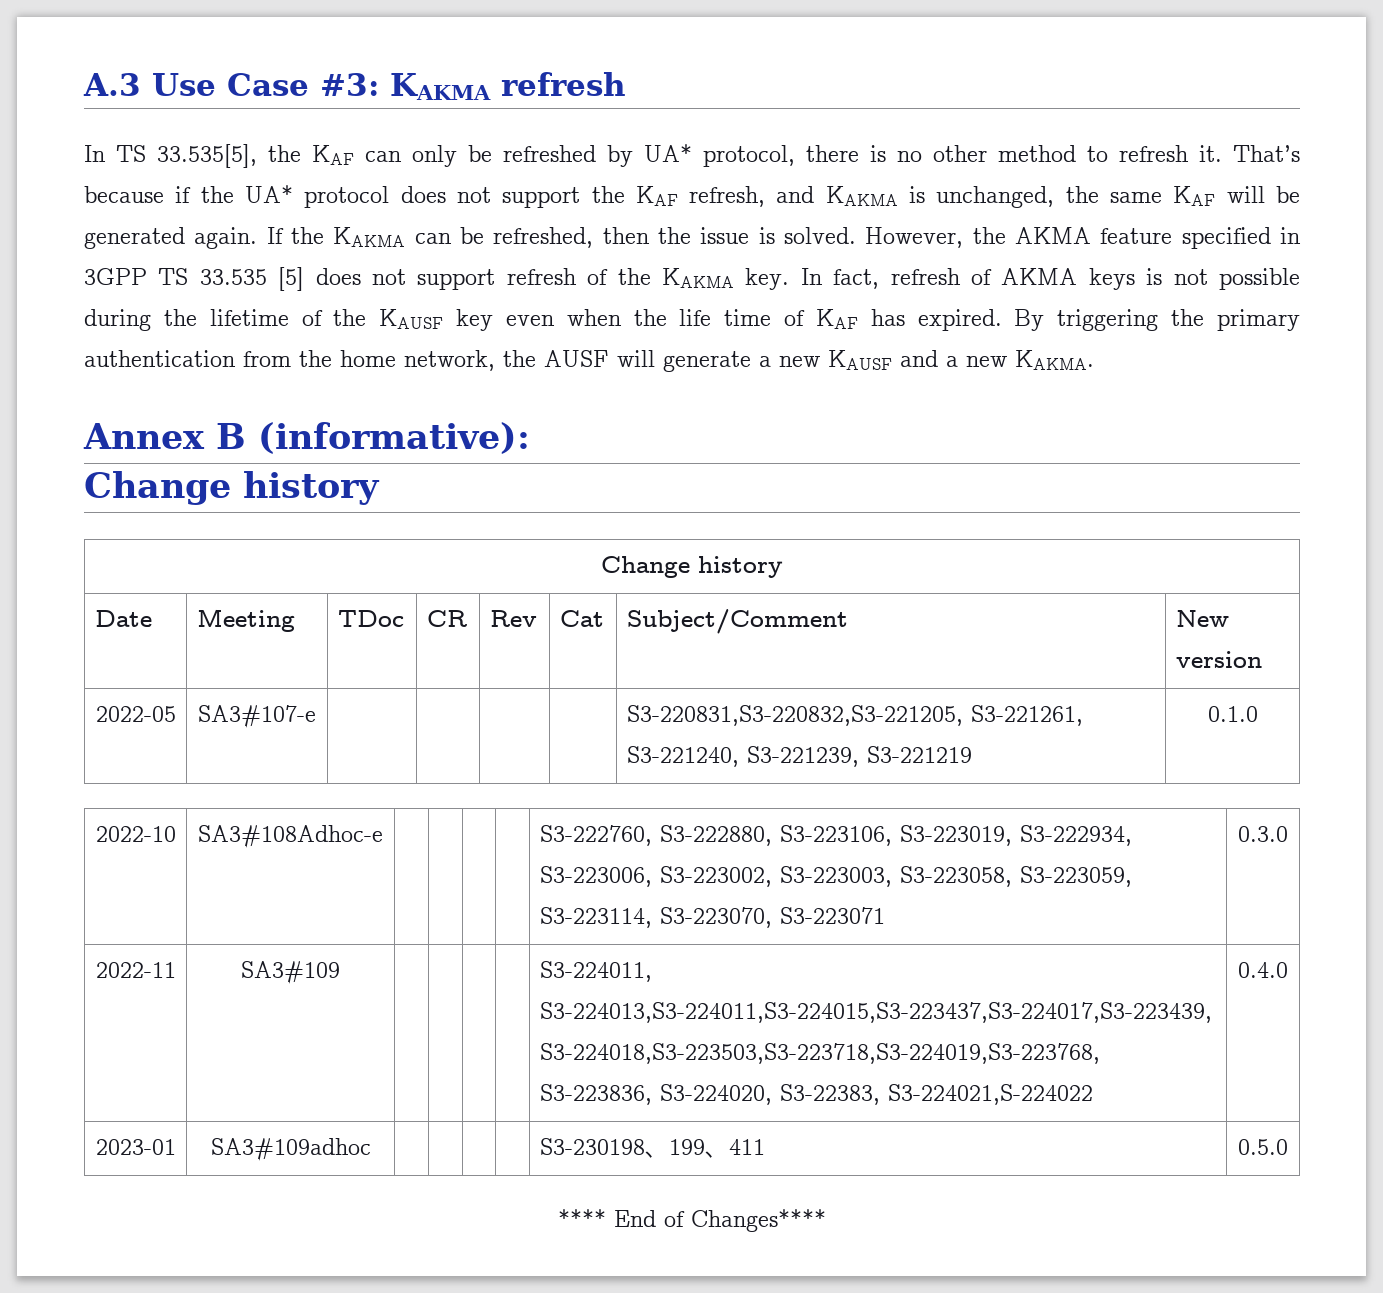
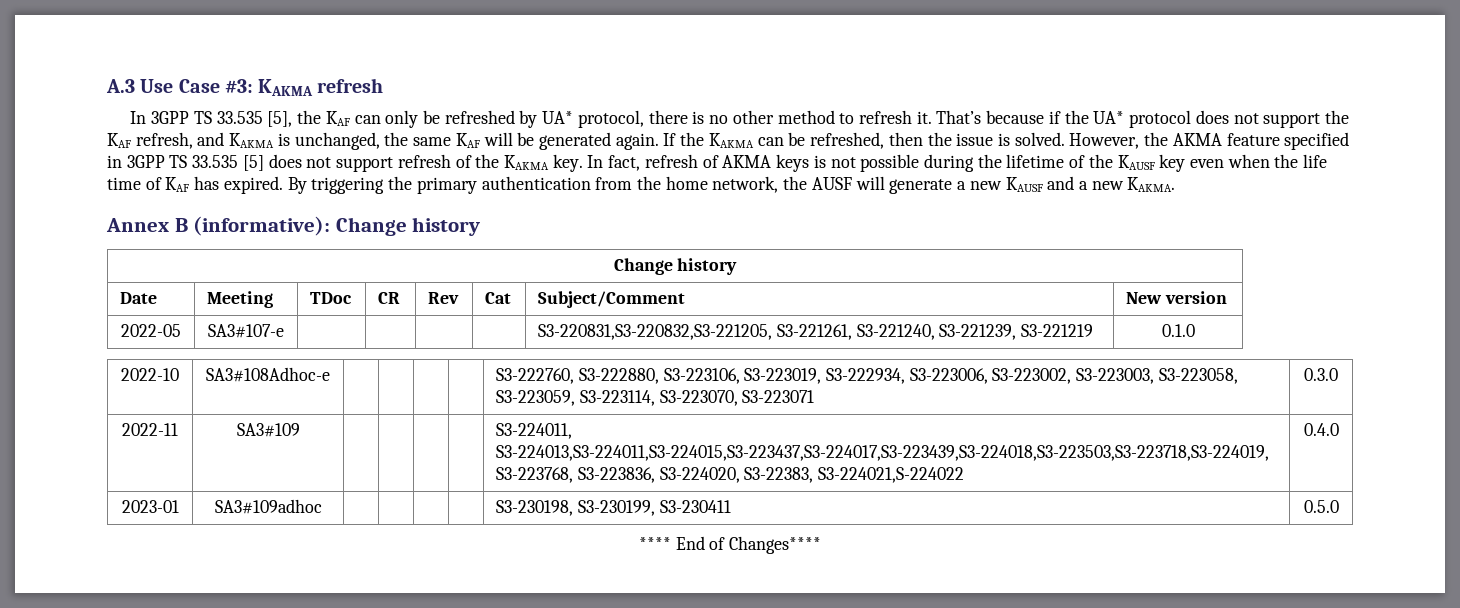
- In TS 33.535[5], the KAF can only be refreshed by UA* protocol, there is no other method to refresh it.
+ In 3GPP TS 33.535 [5], the KAF can only be refreshed by UA* protocol, there is no other method to refresh it.
- Annex B (informative):
- Change history
+ Annex B (informative): Change history
- 2023-01 | SA3#109adhoc | | | | | S3-230198、199、411 | 0.5.0
+ 2023-01 | SA3#109adhoc | | | | | S3-230198, S3-230199, S3-230411 | 0.5.0

